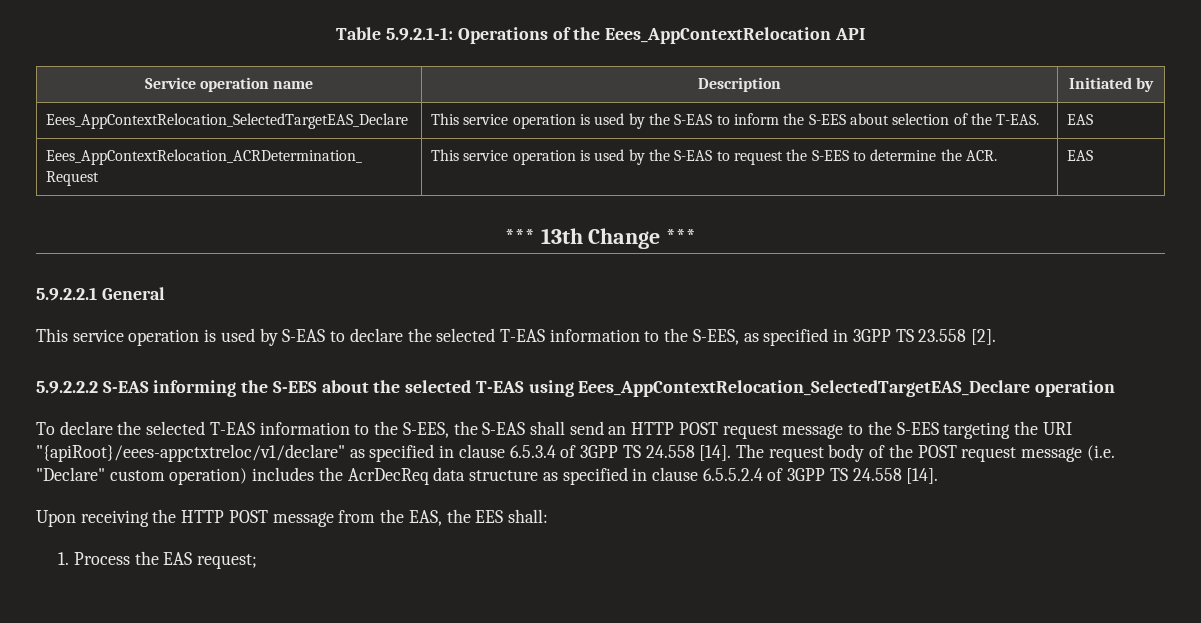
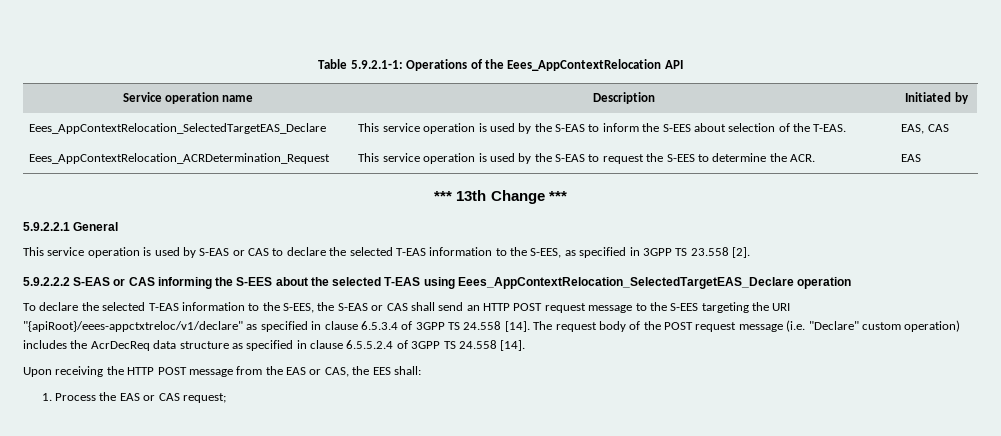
- Eees_AppContextRelocation_SelectedTargetEAS_Declare | This service operation is used by the S-EAS to inform the S-EES about selection of the T-EAS. | EAS
+ Eees_AppContextRelocation_SelectedTargetEAS_Declare | This service operation is used by the S-EAS to inform the S-EES about selection of the T-EAS. | EAS, CAS
- This service operation is used by S-EAS to declare the selected T-EAS information to the S-EES, as specified in 3GPP TS 23.558 [2].
+ This service operation is used by S-EAS or CAS to declare the selected T-EAS information to the S-EES, as specified in 3GPP TS 23.558 [2].
- 5.9.2.2.2 S-EAS informing the S-EES about the selected T-EAS using Eees_AppContextRelocation_SelectedTargetEAS_Declare operation
+ 5.9.2.2.2 S-EAS or CAS informing the S-EES about the selected T-EAS using Eees_AppContextRelocation_SelectedTargetEAS_Declare operation
- To declare the selected T-EAS information to the S-EES, the S-EAS shall send an HTTP POST request message to the S-EES targeting the URI "{apiRoot}/eees-appctxtreloc/v1/declare" as specified in clause 6.5.3.4 of 3GPP TS 24.558 [14].
+ To declare the selected T-EAS information to the S-EES, the S-EAS or CAS shall send an HTTP POST request message to the S-EES targeting the URI "{apiRoot}/eees-appctxtreloc/v1/declare" as specified in clause 6.5.3.4 of 3GPP TS 24.558 [14].
- Upon receiving the HTTP POST message from the EAS, the EES shall:
+ Upon receiving the HTTP POST message from the EAS or CAS, the EES shall:
- 1. Process the EAS request;
+ 1. Process the EAS or CAS request;

